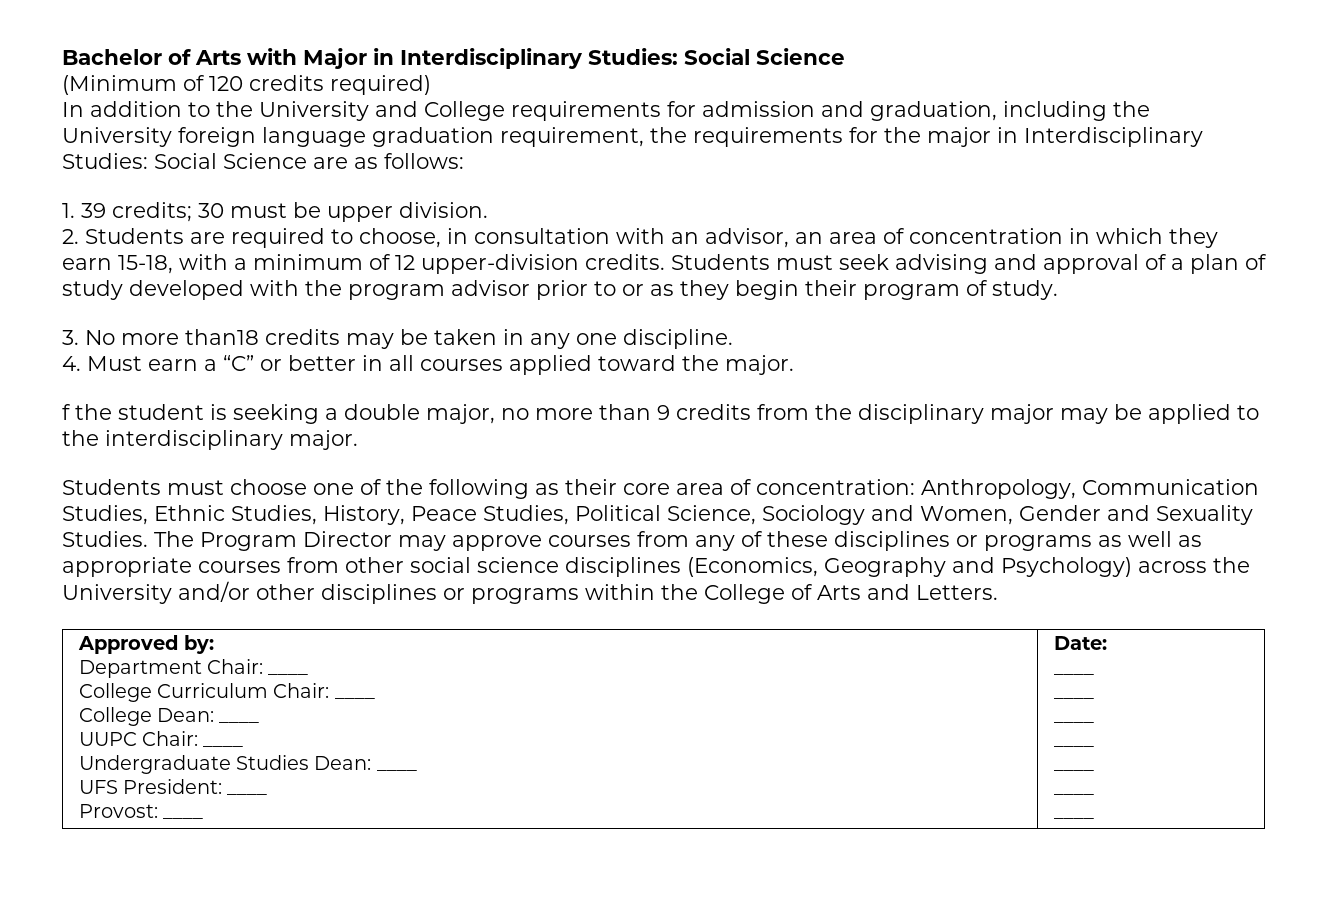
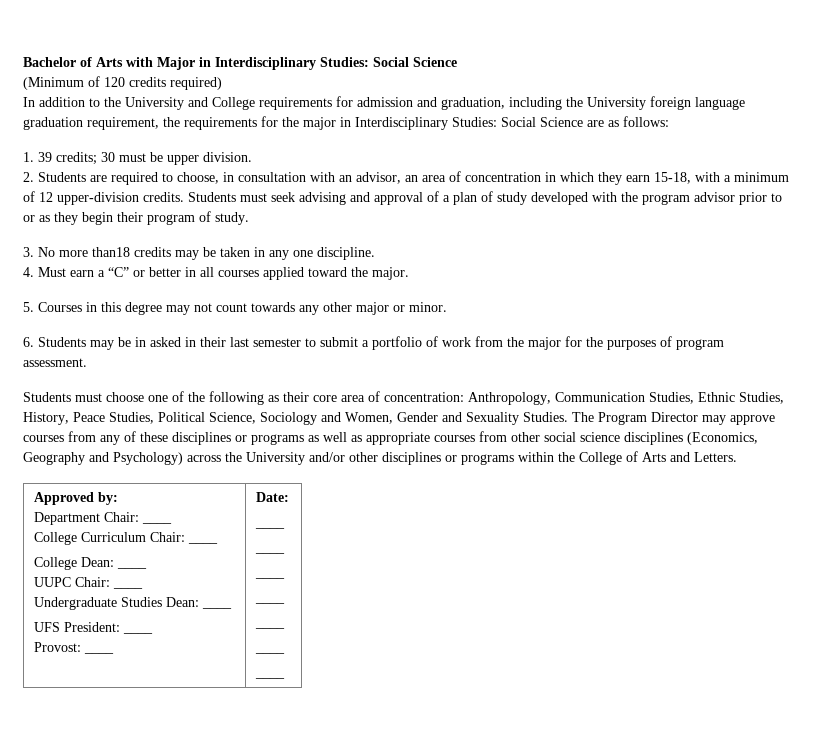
- f the student is seeking a double major, no more than 9 credits from the disciplinary major may be applied to the interdisciplinary major.
+ 5. Courses in this degree may not count towards any other major or minor.
+ 6. Students may be in asked in their last semester to submit a portfolio of work from the major for the purposes of program assessment.

